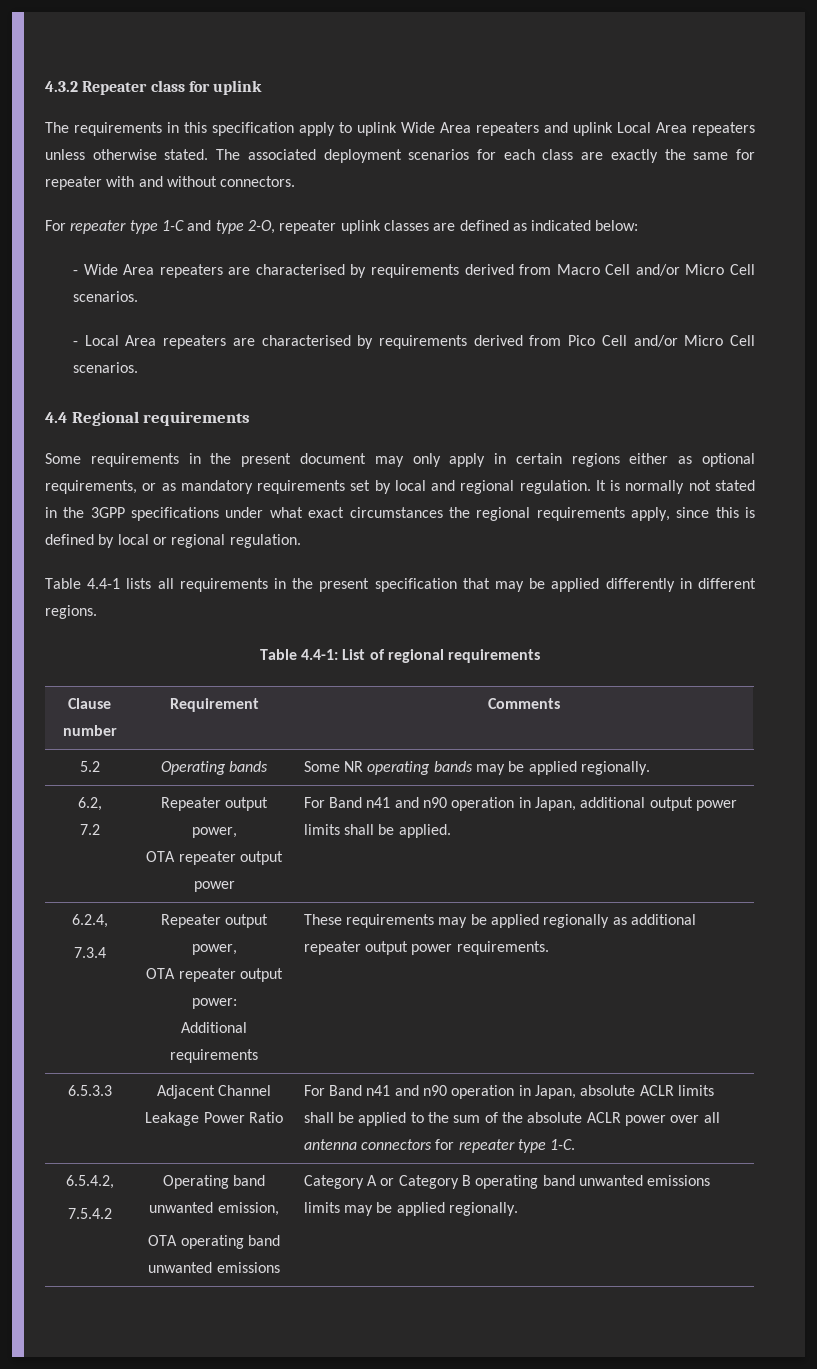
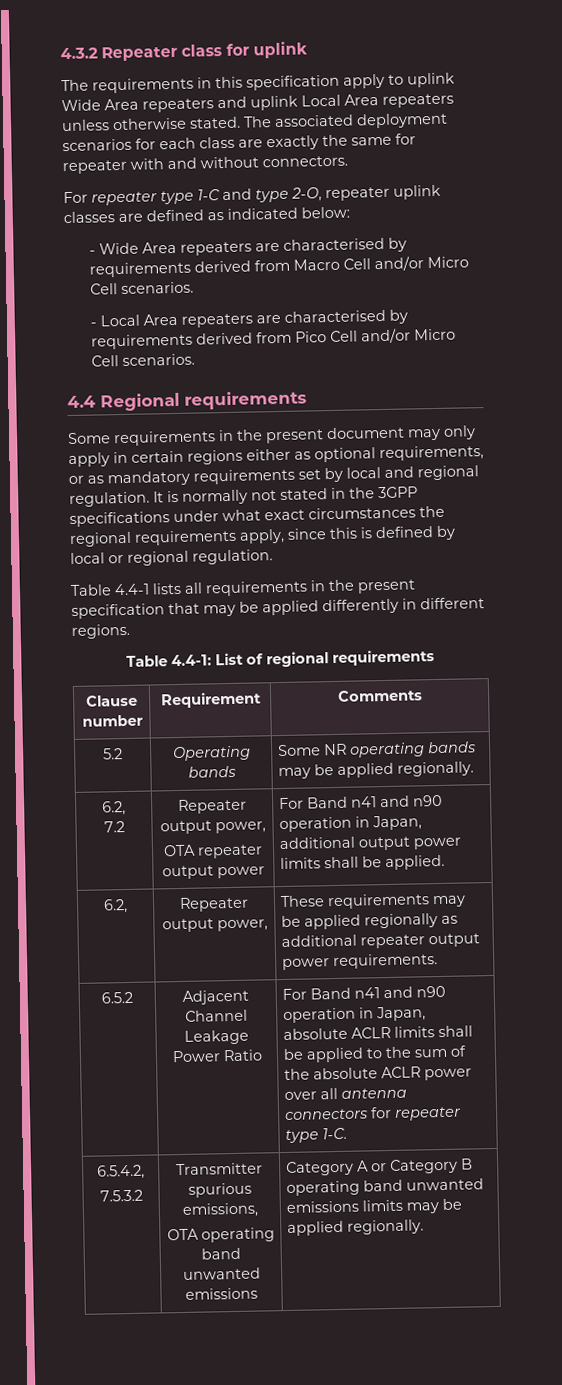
- 6.2.4,
- 7.3.4 | Repeater output power,
- OTA repeater output power:
- Additional requirements | These requirements may be applied regionally as additional repeater output power requirements.
+ 6.2, | Repeater output power, | These requirements may be applied regionally as additional repeater output power requirements.
- 6.5.3.3 | Adjacent Channel Leakage Power Ratio | For Band n41 and n90 operation in Japan, absolute ACLR limits shall be applied to the sum of the absolute ACLR power over all antenna connectors for repeater type 1-C.
+ 6.5.2 | Adjacent Channel Leakage Power Ratio | For Band n41 and n90 operation in Japan, absolute ACLR limits shall be applied to the sum of the absolute ACLR power over all antenna connectors for repeater type 1-C.
  6.5.4.2,
- 7.5.4.2 | Operating band unwanted emission,
+ 7.5.3.2 | Transmitter spurious emissions,

